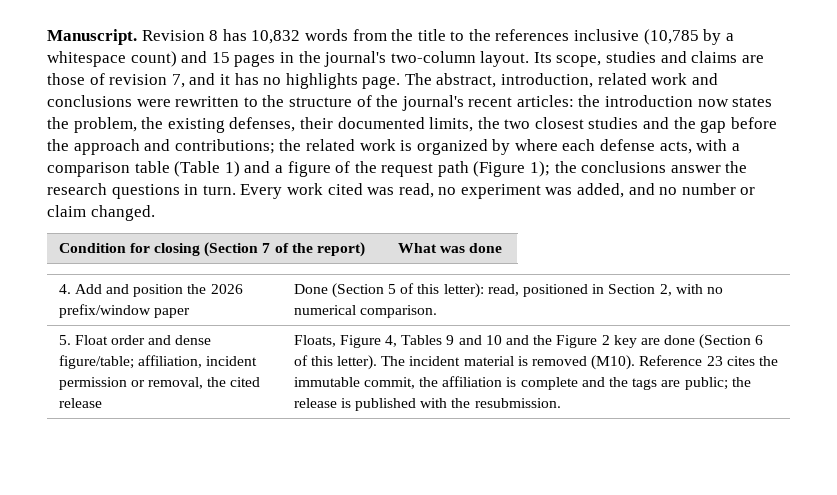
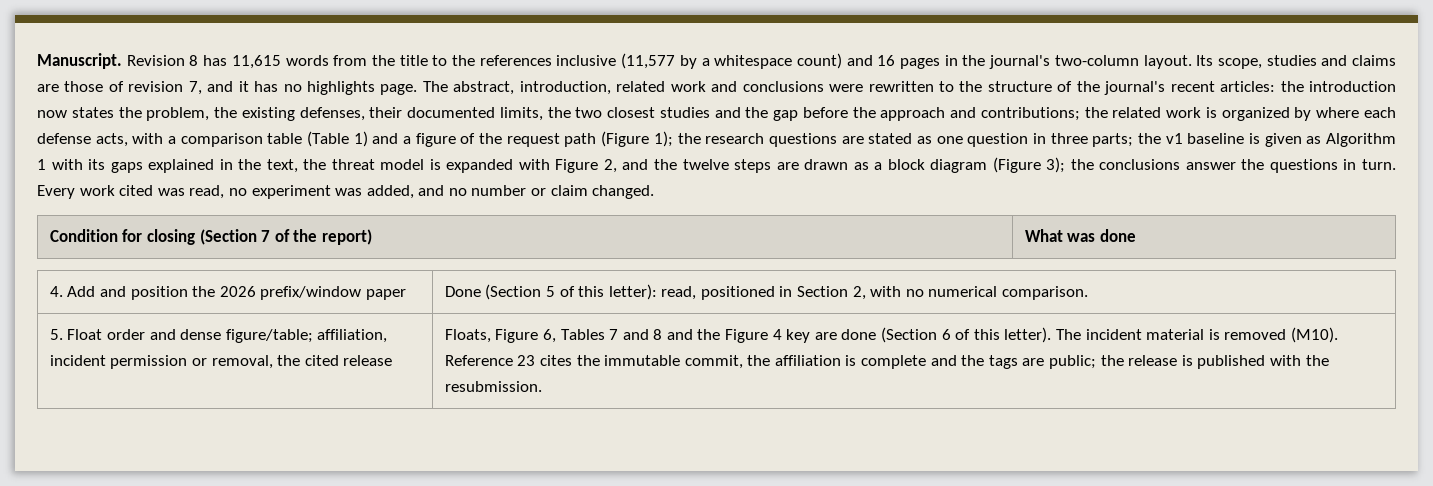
- Revision 8 has 10,832 words from the title to the references inclusive (10,785 by a whitespace count) and 15 pages in the journal's two-column layout.
+ Revision 8 has 11,615 words from the title to the references inclusive (11,577 by a whitespace count) and 16 pages in the journal's two-column layout.
- the conclusions answer the research questions in turn.
+ the research questions are stated as one question in three parts; the v1 baseline is given as Algorithm 1 with its gaps explained in the text, the threat model is expanded with Figure 2, and the twelve steps are drawn as a block diagram (Figure 3); the conclusions answer the questions in turn.
- Floats, Figure 4, Tables 9 and 10 and the Figure 2 key are done (Section 6 of this letter).
+ Floats, Figure 6, Tables 7 and 8 and the Figure 4 key are done (Section 6 of this letter).

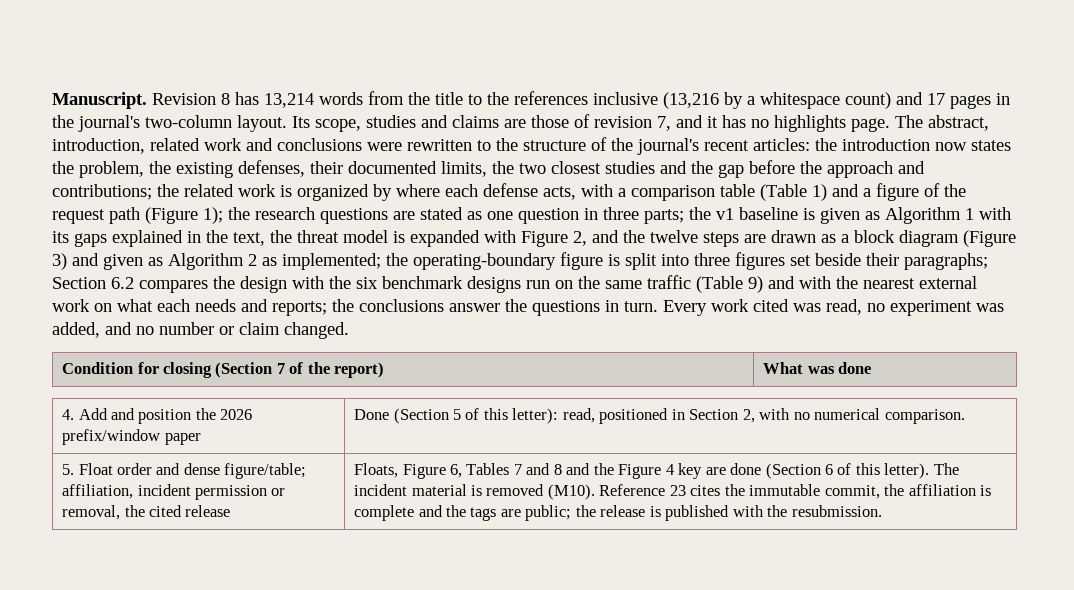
- Revision 8 has 11,615 words from the title to the references inclusive (11,577 by a whitespace count) and 16 pages in the journal's two-column layout.
+ Revision 8 has 13,214 words from the title to the references inclusive (13,216 by a whitespace count) and 17 pages in the journal's two-column layout.
- the v1 baseline is given as Algorithm 1 with its gaps explained in the text, the threat model is expanded with Figure 2, and the twelve steps are drawn as a block diagram (Figure 3);
+ the v1 baseline is given as Algorithm 1 with its gaps explained in the text, the threat model is expanded with Figure 2, and the twelve steps are drawn as a block diagram (Figure 3) and given as Algorithm 2 as implemented; the operating-boundary figure is split into three figures set beside their paragraphs; Section 6.2 compares the design with the six benchmark designs run on the same traffic (Table 9) and with the nearest external work on what each needs and reports;

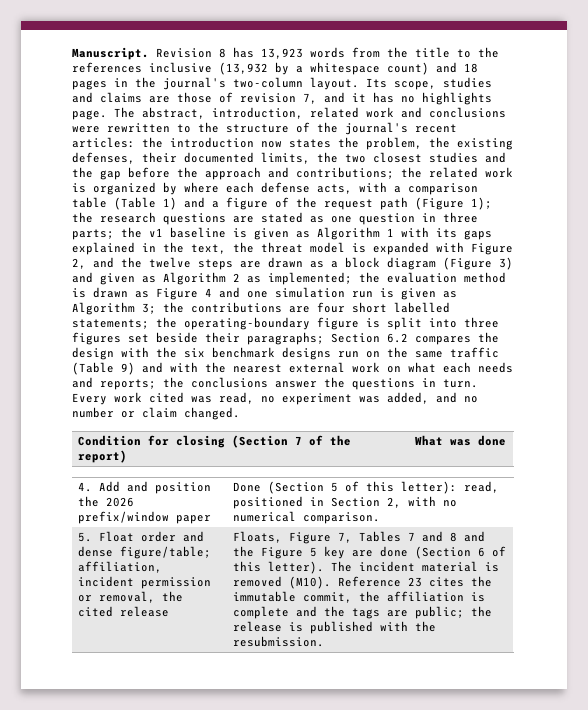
- Revision 8 has 13,214 words from the title to the references inclusive (13,216 by a whitespace count) and 17 pages in the journal's two-column layout.
+ Revision 8 has 13,923 words from the title to the references inclusive (13,932 by a whitespace count) and 18 pages in the journal's two-column layout.
- the operating-boundary figure is split into three figures set beside their paragraphs;
+ the evaluation method is drawn as Figure 4 and one simulation run is given as Algorithm 3; the contributions are four short labelled statements; the operating-boundary figure is split into three figures set beside their paragraphs;
- Floats, Figure 6, Tables 7 and 8 and the Figure 4 key are done (Section 6 of this letter).
+ Floats, Figure 7, Tables 7 and 8 and the Figure 5 key are done (Section 6 of this letter).

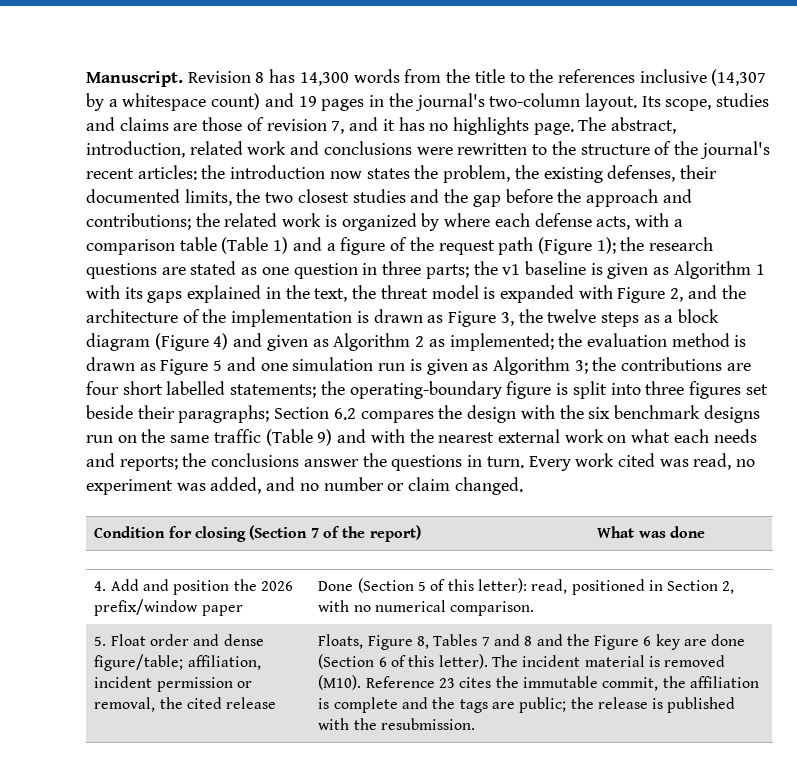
- Revision 8 has 13,923 words from the title to the references inclusive (13,932 by a whitespace count) and 18 pages in the journal's two-column layout.
+ Revision 8 has 14,300 words from the title to the references inclusive (14,307 by a whitespace count) and 19 pages in the journal's two-column layout.
- the v1 baseline is given as Algorithm 1 with its gaps explained in the text, the threat model is expanded with Figure 2, and the twelve steps are drawn as a block diagram (Figure 3) and given as Algorithm 2 as implemented;
+ the v1 baseline is given as Algorithm 1 with its gaps explained in the text, the threat model is expanded with Figure 2, and the architecture of the implementation is drawn as Figure 3, the twelve steps as a block diagram (Figure 4) and given as Algorithm 2 as implemented;
- the evaluation method is drawn as Figure 4 and one simulation run is given as Algorithm 3;
+ the evaluation method is drawn as Figure 5 and one simulation run is given as Algorithm 3;
- Floats, Figure 7, Tables 7 and 8 and the Figure 5 key are done (Section 6 of this letter).
+ Floats, Figure 8, Tables 7 and 8 and the Figure 6 key are done (Section 6 of this letter).

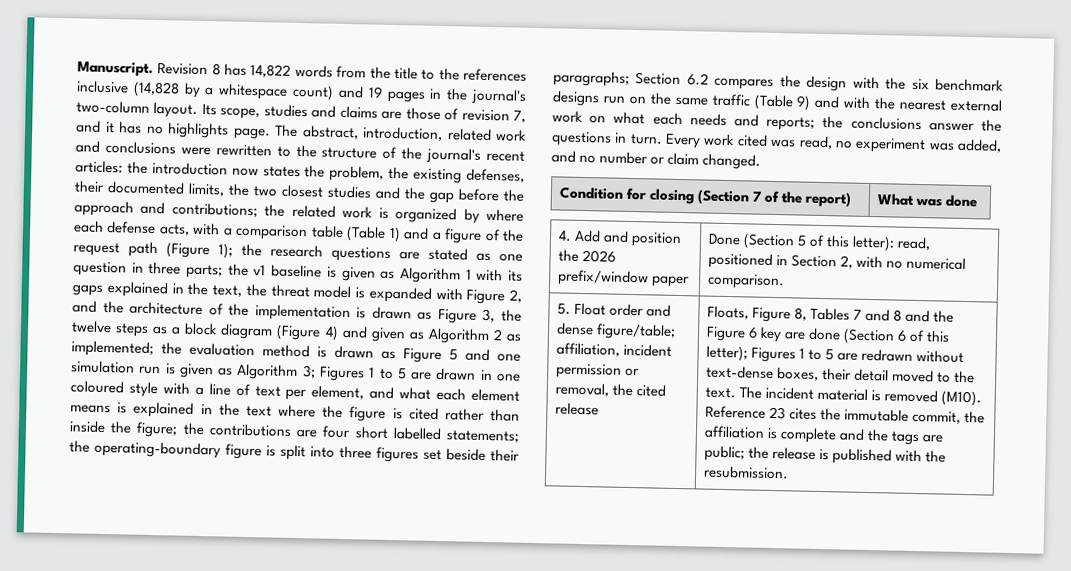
- Revision 8 has 14,300 words from the title to the references inclusive (14,307 by a whitespace count) and 19 pages in the journal's two-column layout.
+ Revision 8 has 14,822 words from the title to the references inclusive (14,828 by a whitespace count) and 19 pages in the journal's two-column layout.
+ Figures 1 to 5 are drawn in one coloured style with a line of text per element, and what each element means is explained in the text where the figure is cited rather than inside the figure;
- Floats, Figure 8, Tables 7 and 8 and the Figure 6 key are done (Section 6 of this letter).
+ Floats, Figure 8, Tables 7 and 8 and the Figure 6 key are done (Section 6 of this letter); Figures 1 to 5 are redrawn without text-dense boxes, their detail moved to the text.

